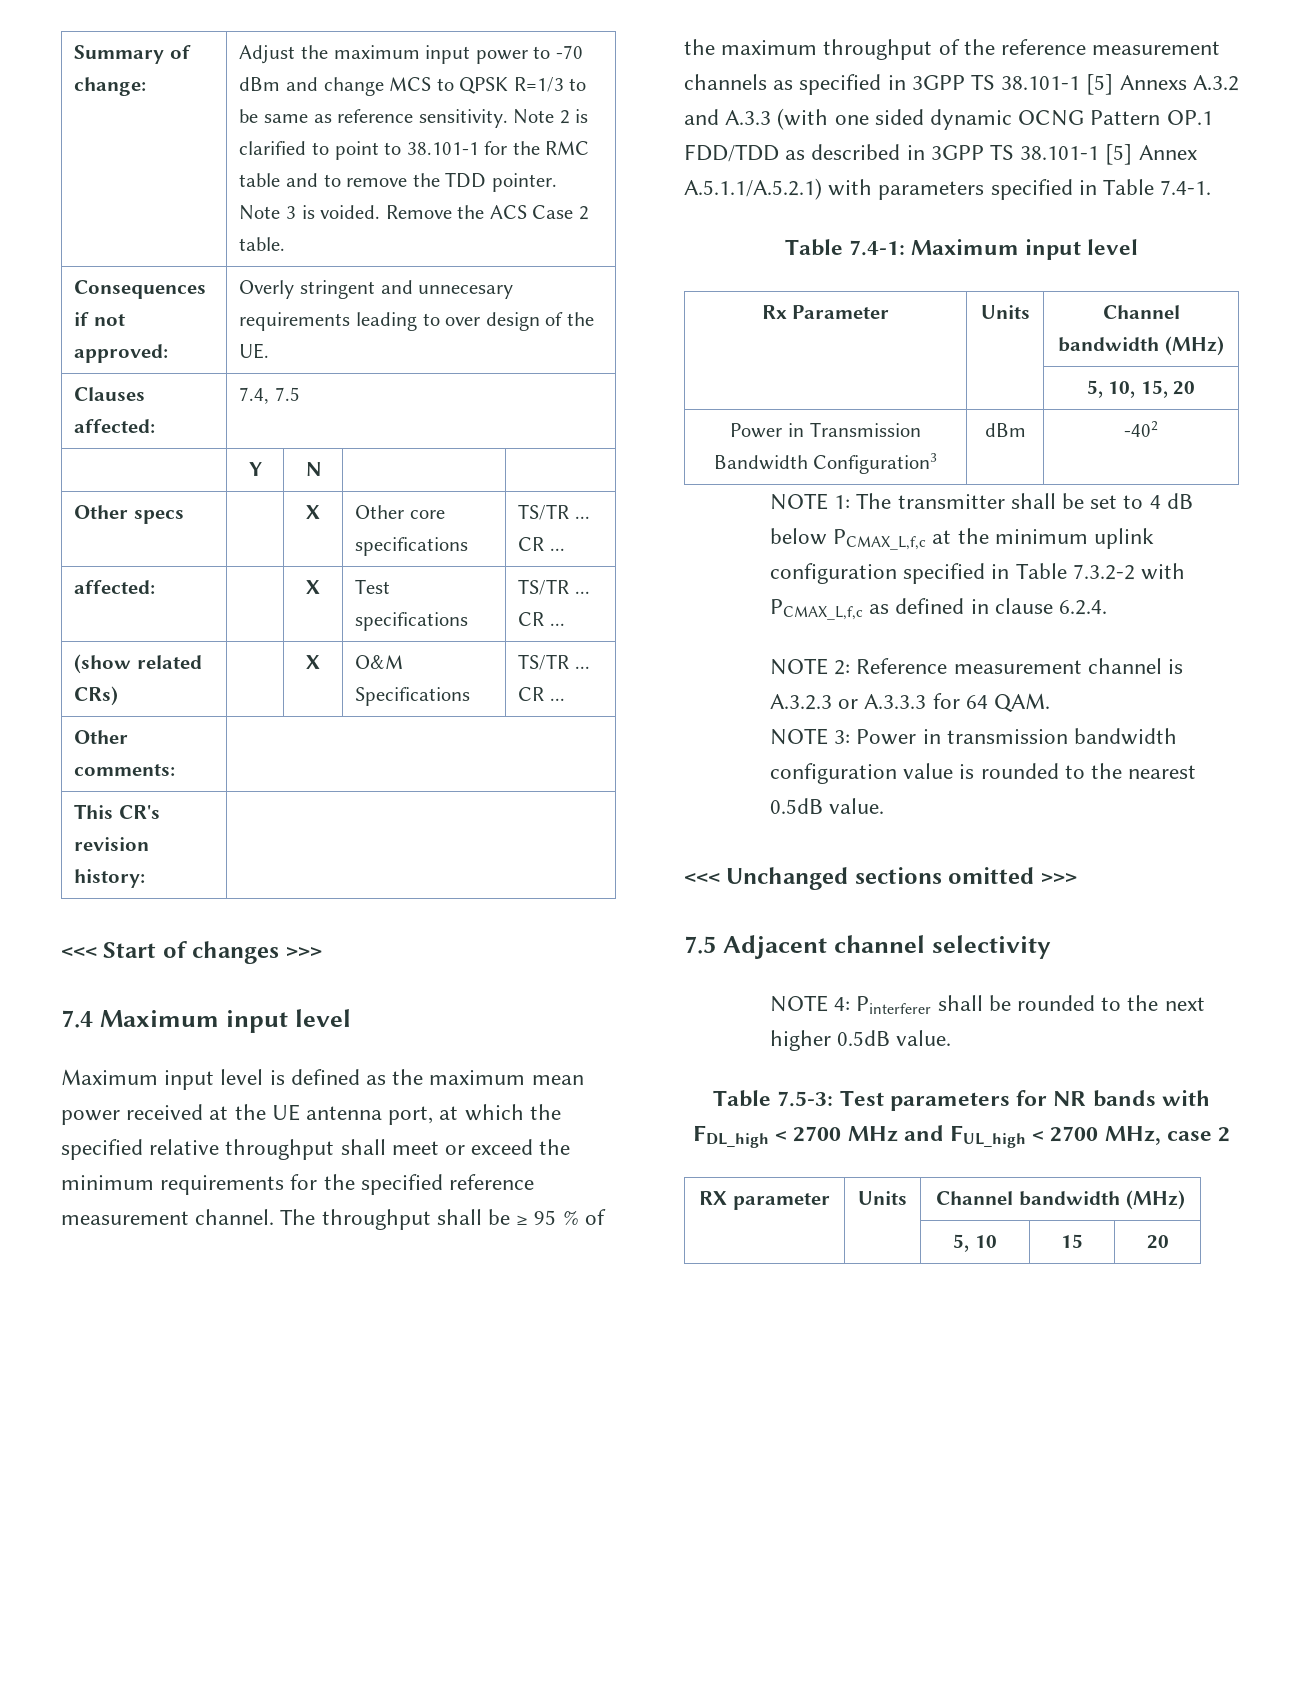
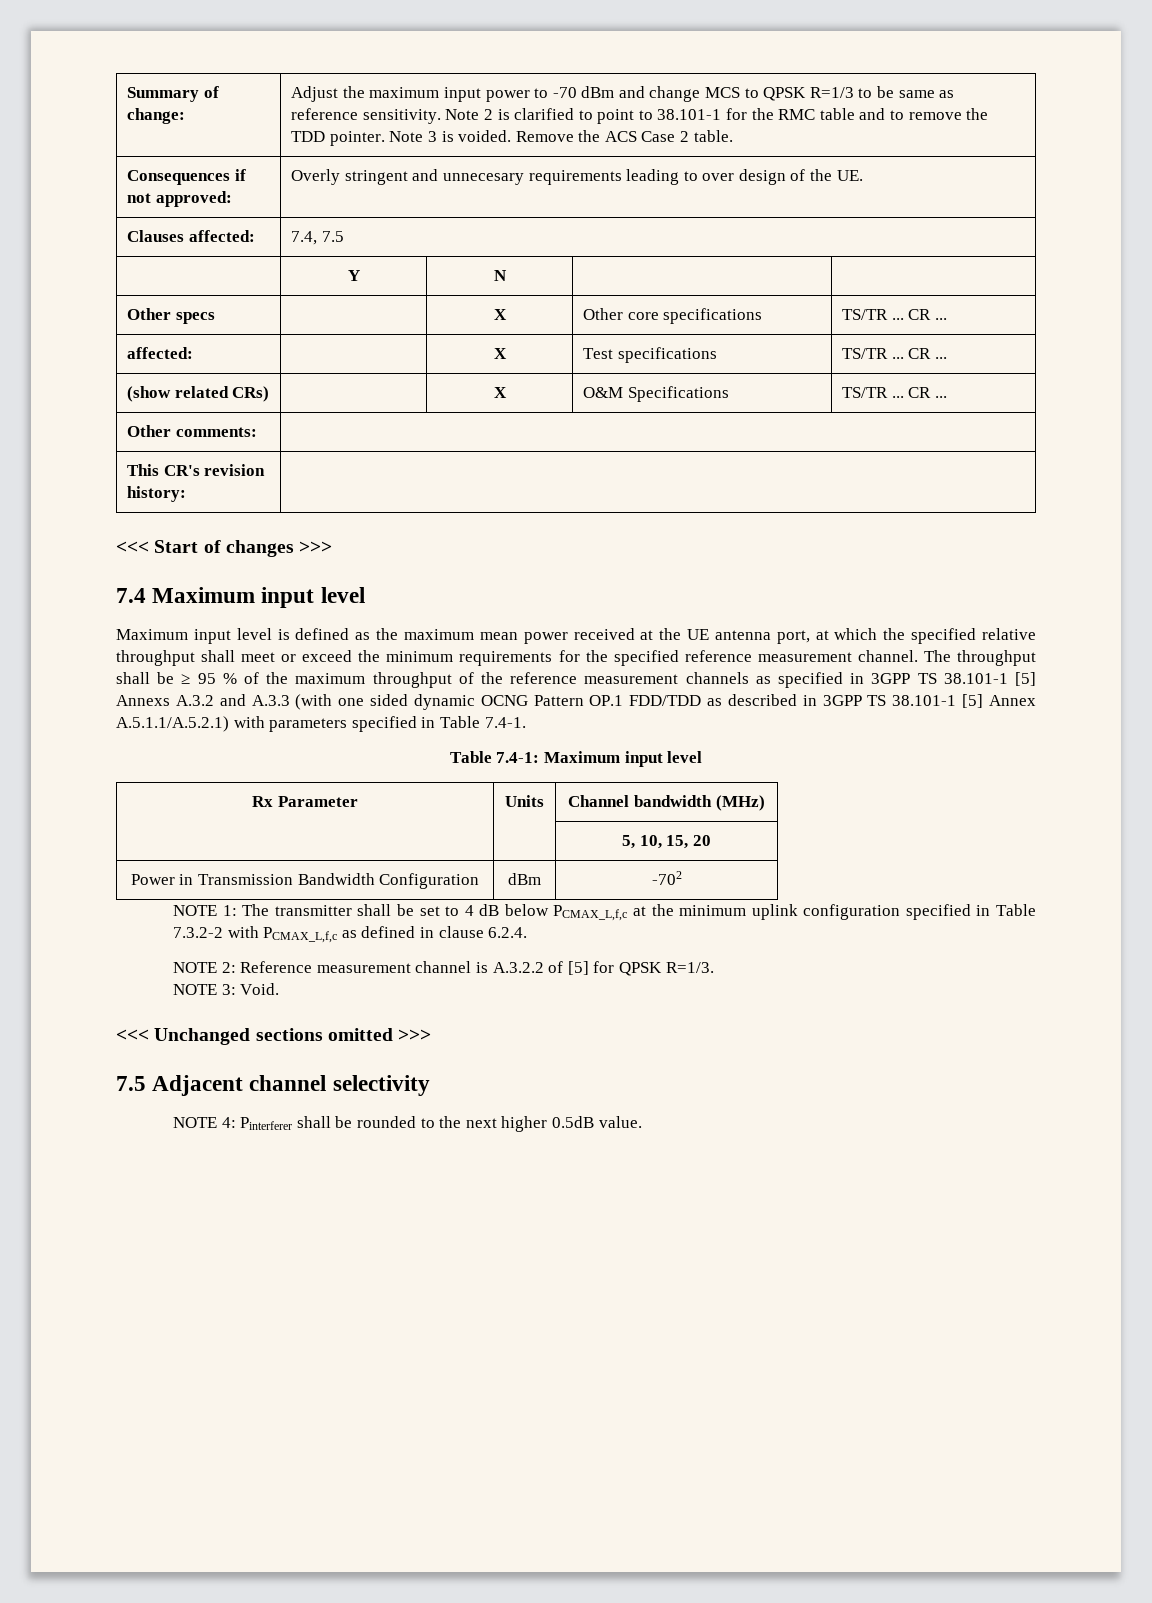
- Power in Transmission Bandwidth Configuration3 | dBm | -402
+ Power in Transmission Bandwidth Configuration | dBm | -702
- NOTE 2: Reference measurement channel is A.3.2.3 or A.3.3.3 for 64 QAM.
- NOTE 3: Power in transmission bandwidth configuration value is rounded to the nearest 0.5dB value.
+ NOTE 2: Reference measurement channel is A.3.2.2 of [5] for QPSK R=1/3.
+ NOTE 3: Void.
- Table 7.5-3: Test parameters for NR bands with FDL_high < 2700 MHz and FUL_high < 2700 MHz, case 2
- RX parameter | Units | Channel bandwidth (MHz)
- | | 5, 10 | 15 | 20

